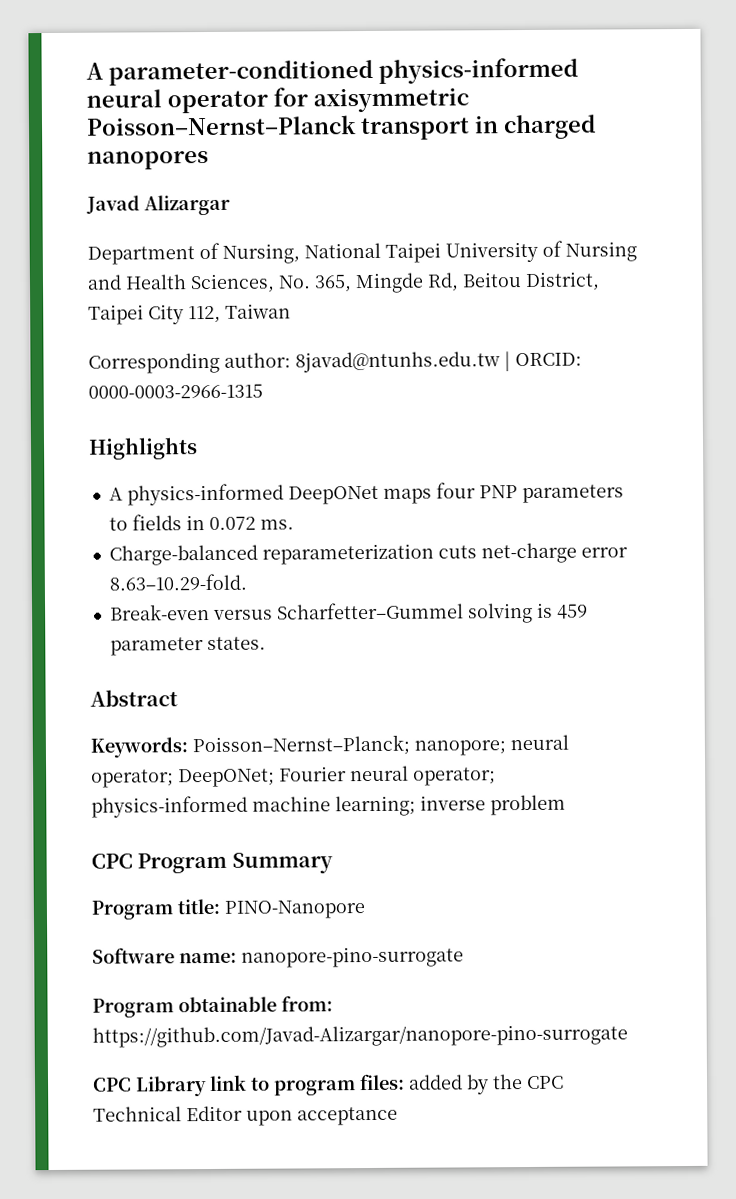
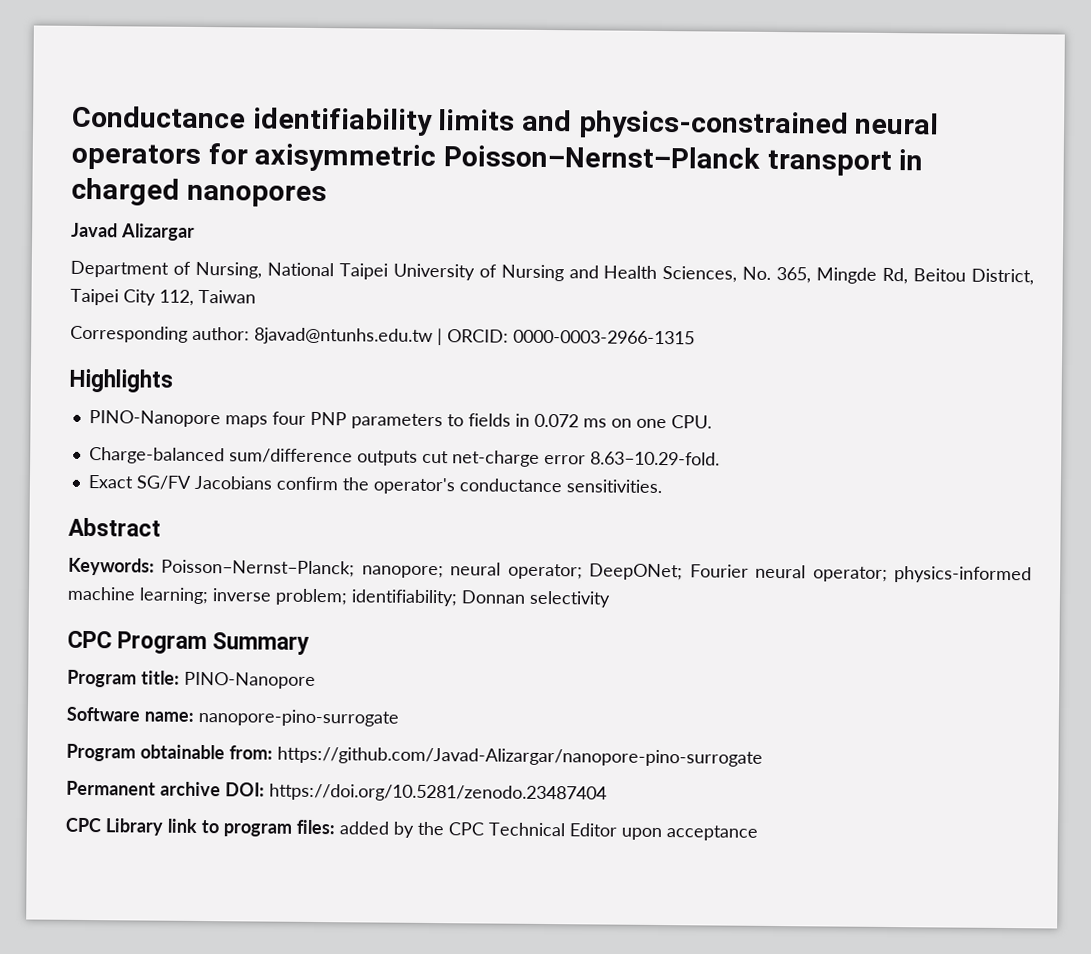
- A parameter-conditioned physics-informed neural operator for axisymmetric Poisson–Nernst–Planck transport in charged nanopores
+ Conductance identifiability limits and physics-constrained neural operators for axisymmetric Poisson–Nernst–Planck transport in charged nanopores
- A physics-informed DeepONet maps four PNP parameters to fields in 0.072 ms.
- Charge-balanced reparameterization cuts net-charge error 8.63–10.29-fold.
- Break-even versus Scharfetter–Gummel solving is 459 parameter states.
+ PINO-Nanopore maps four PNP parameters to fields in 0.072 ms on one CPU.
+ Charge-balanced sum/difference outputs cut net-charge error 8.63–10.29-fold.
+ Exact SG/FV Jacobians confirm the operator's conductance sensitivities.
- Keywords: Poisson–Nernst–Planck; nanopore; neural operator; DeepONet; Fourier neural operator; physics-informed machine learning; inverse problem
+ Keywords: Poisson–Nernst–Planck; nanopore; neural operator; DeepONet; Fourier neural operator; physics-informed machine learning; inverse problem; identifiability; Donnan selectivity
+ Permanent archive DOI: https://doi.org/10.5281/zenodo.23487404

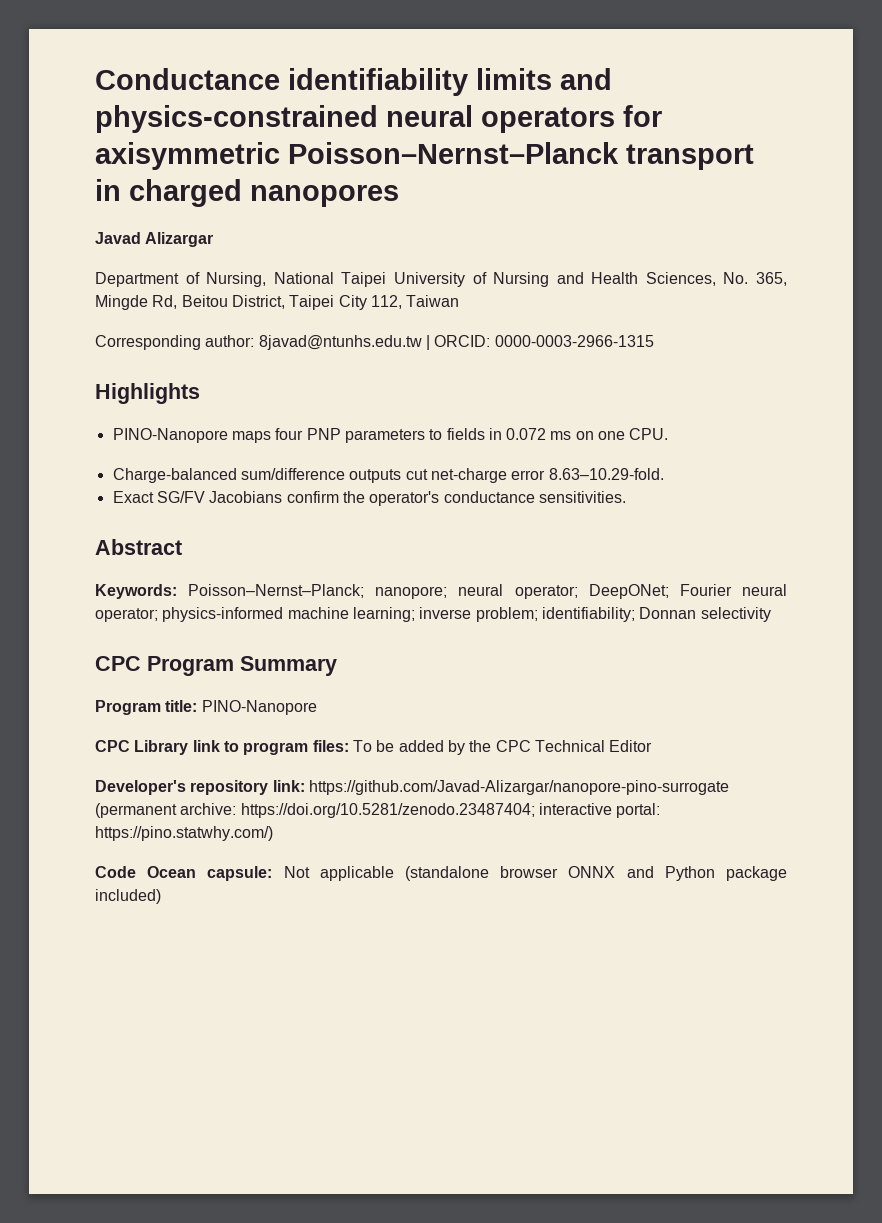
- Software name: nanopore-pino-surrogate
- Program obtainable from: https://github.com/Javad-Alizargar/nanopore-pino-surrogate
- Permanent archive DOI: https://doi.org/10.5281/zenodo.23487404
- CPC Library link to program files: added by the CPC Technical Editor upon acceptance
+ CPC Library link to program files: To be added by the CPC Technical Editor
+ Developer's repository link: https://github.com/Javad-Alizargar/nanopore-pino-surrogate (permanent archive: https://doi.org/10.5281/zenodo.23487404; interactive portal: https://pino.statwhy.com/)
+ Code Ocean capsule: Not applicable (standalone browser ONNX and Python package included)

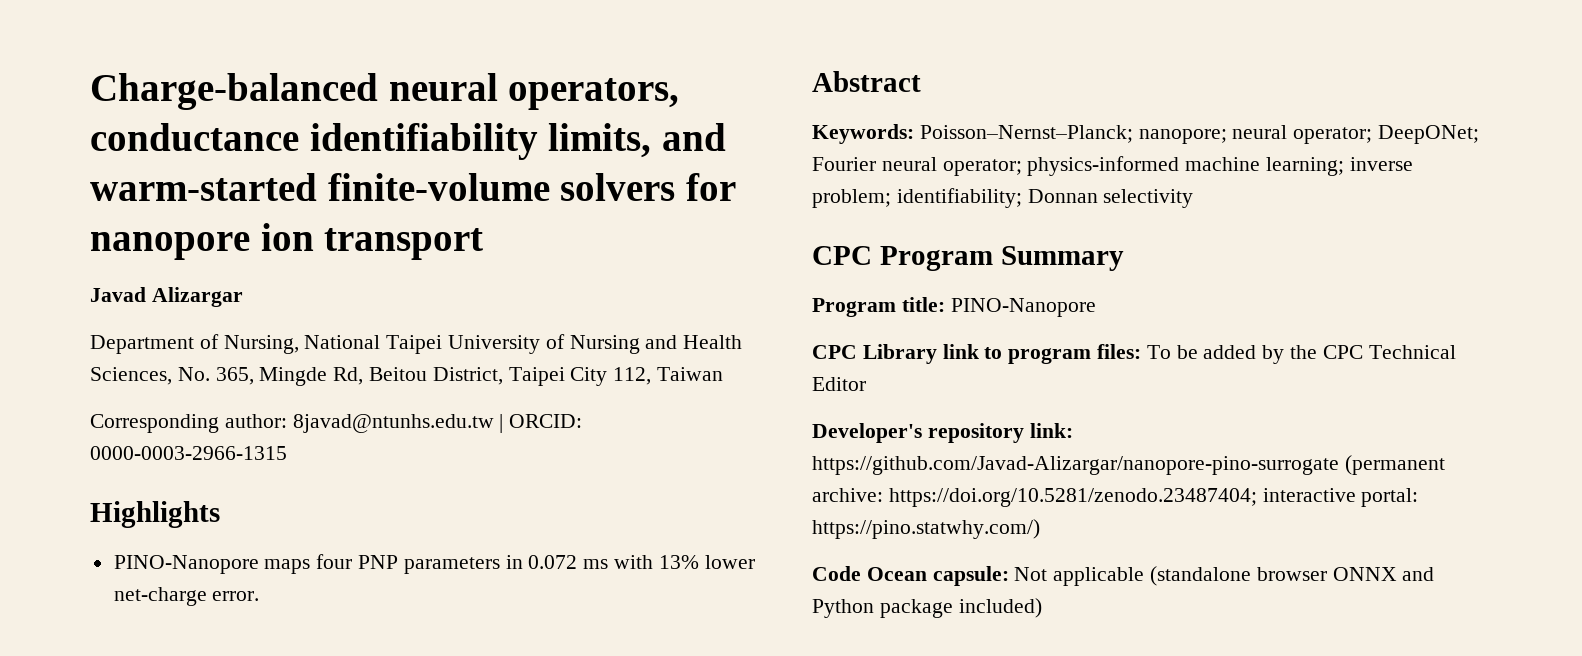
- Conductance identifiability limits and physics-constrained neural operators for axisymmetric Poisson–Nernst–Planck transport in charged nanopores
+ Charge-balanced neural operators, conductance identifiability limits, and warm-started finite-volume solvers for nanopore ion transport
- PINO-Nanopore maps four PNP parameters to fields in 0.072 ms on one CPU.
- Charge-balanced sum/difference outputs cut net-charge error 8.63–10.29-fold.
- Exact SG/FV Jacobians confirm the operator's conductance sensitivities.
+ PINO-Nanopore maps four PNP parameters in 0.072 ms with 13% lower net-charge error.

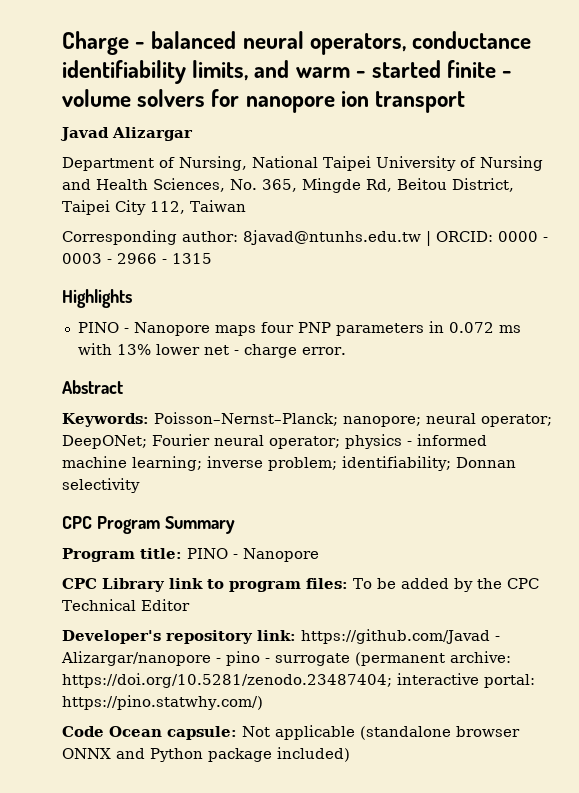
- Charge-balanced neural operators, conductance identifiability limits, and warm-started finite-volume solvers for nanopore ion transport
+ Charge - balanced neural operators, conductance identifiability limits, and warm - started finite - volume solvers for nanopore ion transport
- Corresponding author: 8javad@ntunhs.edu.tw | ORCID: 0000-0003-2966-1315
+ Corresponding author: 8javad@ntunhs.edu.tw | ORCID: 0000 - 0003 - 2966 - 1315
  Highlights
- PINO-Nanopore maps four PNP parameters in 0.072 ms with 13% lower net-charge error.
+ PINO - Nanopore maps four PNP parameters in 0.072 ms with 13% lower net - charge error.
- Keywords: Poisson–Nernst–Planck; nanopore; neural operator; DeepONet; Fourier neural operator; physics-informed machine learning; inverse problem; identifiability; Donnan selectivity
+ Keywords: Poisson–Nernst–Planck; nanopore; neural operator; DeepONet; Fourier neural operator; physics - informed machine learning; inverse problem; identifiability; Donnan selectivity
- Program title: PINO-Nanopore
+ Program title: PINO - Nanopore
- Developer's repository link: https://github.com/Javad-Alizargar/nanopore-pino-surrogate (permanent archive: https://doi.org/10.5281/zenodo.23487404; interactive portal: https://pino.statwhy.com/)
+ Developer's repository link: https://github.com/Javad - Alizargar/nanopore - pino - surrogate (permanent archive: https://doi.org/10.5281/zenodo.23487404; interactive portal: https://pino.statwhy.com/)

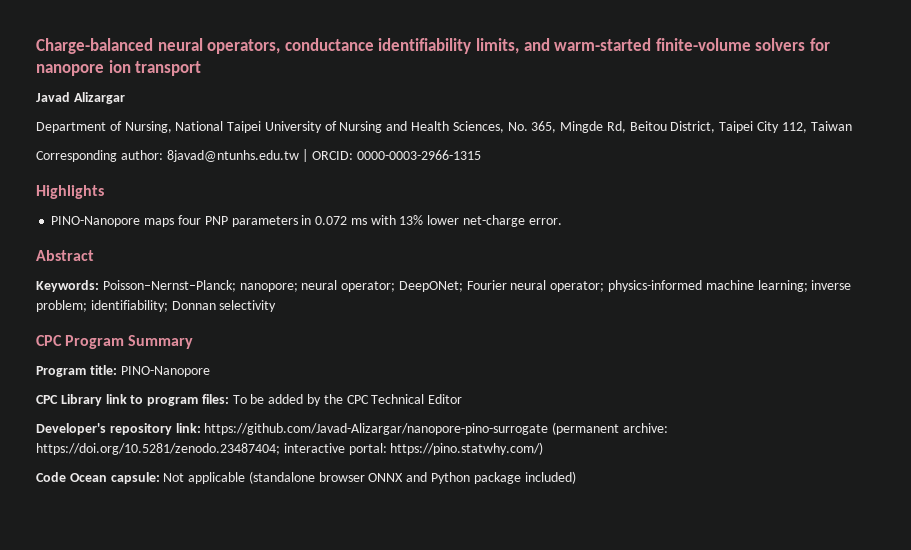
- Charge - balanced neural operators, conductance identifiability limits, and warm - started finite - volume solvers for nanopore ion transport
+ Charge-balanced neural operators, conductance identifiability limits, and warm-started finite-volume solvers for nanopore ion transport
- Corresponding author: 8javad@ntunhs.edu.tw | ORCID: 0000 - 0003 - 2966 - 1315
+ Corresponding author: 8javad@ntunhs.edu.tw | ORCID: 0000-0003-2966-1315
  Highlights
- PINO - Nanopore maps four PNP parameters in 0.072 ms with 13% lower net - charge error.
+ PINO-Nanopore maps four PNP parameters in 0.072 ms with 13% lower net-charge error.
- Keywords: Poisson–Nernst–Planck; nanopore; neural operator; DeepONet; Fourier neural operator; physics - informed machine learning; inverse problem; identifiability; Donnan selectivity
+ Keywords: Poisson–Nernst–Planck; nanopore; neural operator; DeepONet; Fourier neural operator; physics-informed machine learning; inverse problem; identifiability; Donnan selectivity
- Program title: PINO - Nanopore
+ Program title: PINO-Nanopore
- Developer's repository link: https://github.com/Javad - Alizargar/nanopore - pino - surrogate (permanent archive: https://doi.org/10.5281/zenodo.23487404; interactive portal: https://pino.statwhy.com/)
+ Developer's repository link: https://github.com/Javad-Alizargar/nanopore-pino-surrogate (permanent archive: https://doi.org/10.5281/zenodo.23487404; interactive portal: https://pino.statwhy.com/)

